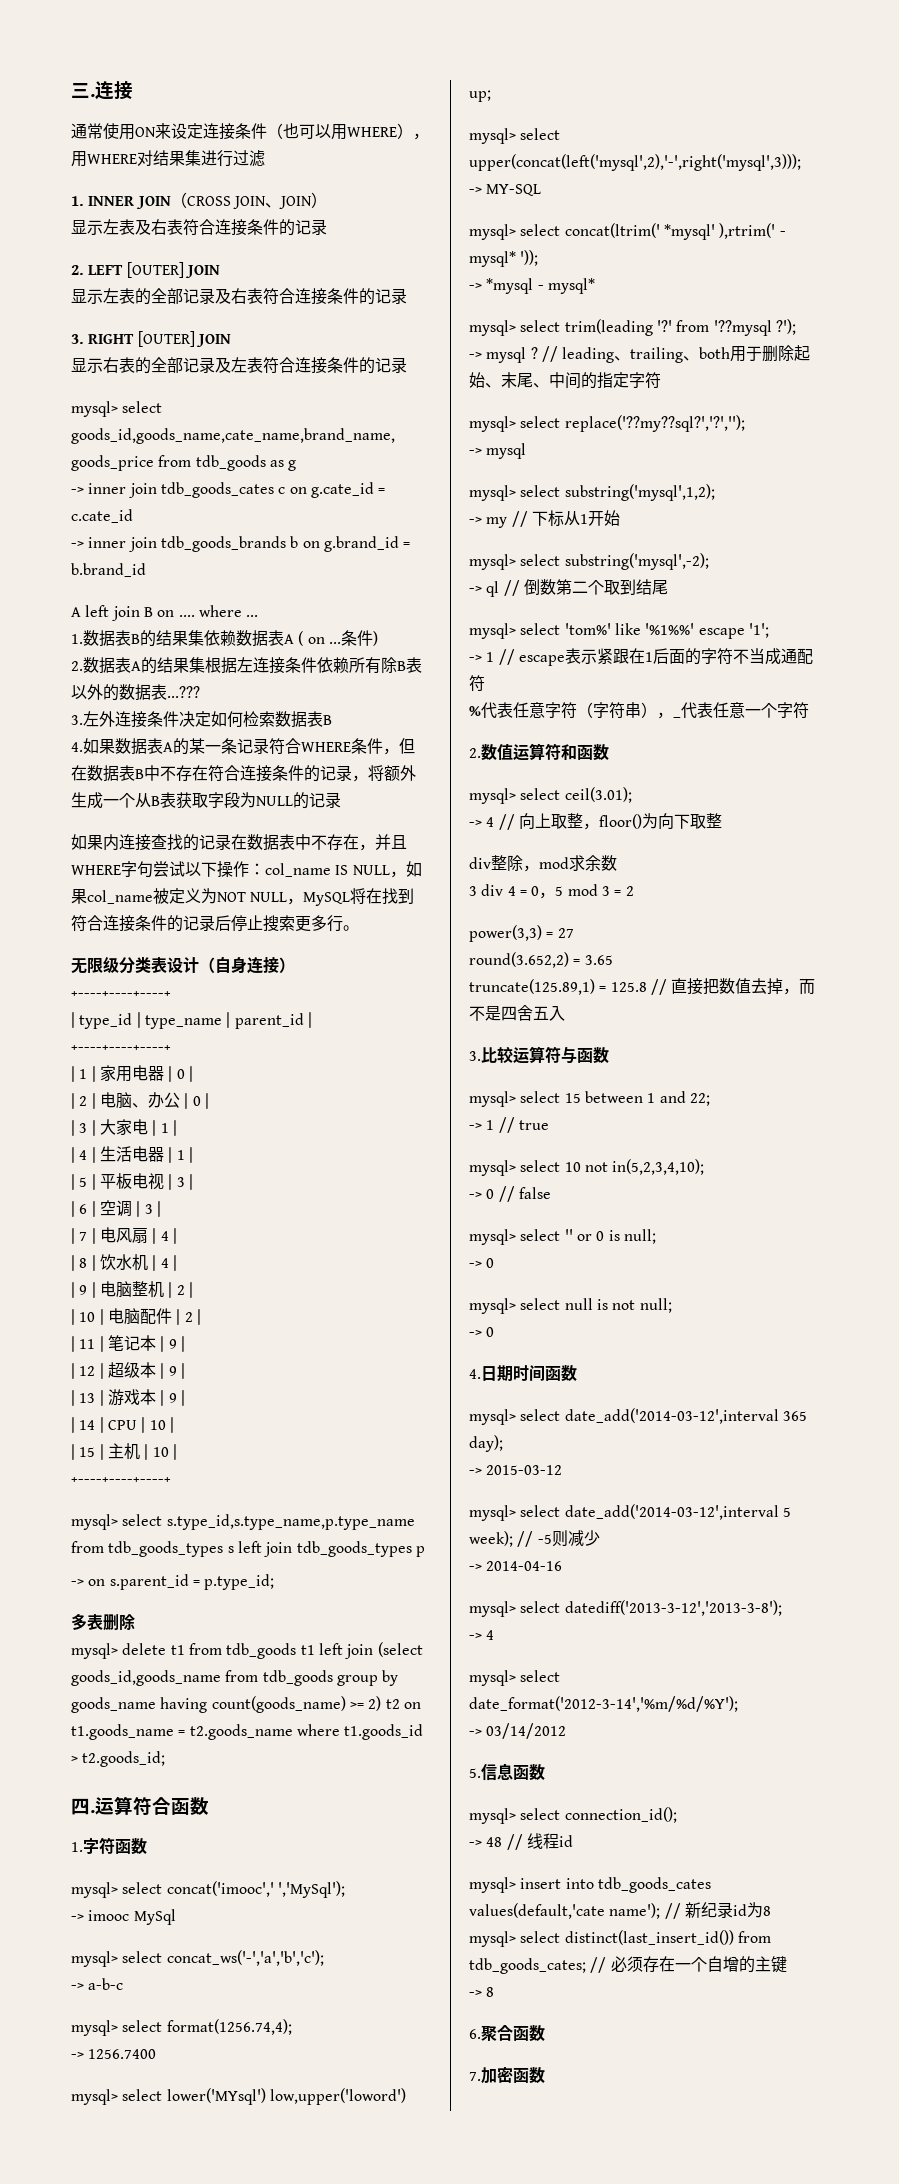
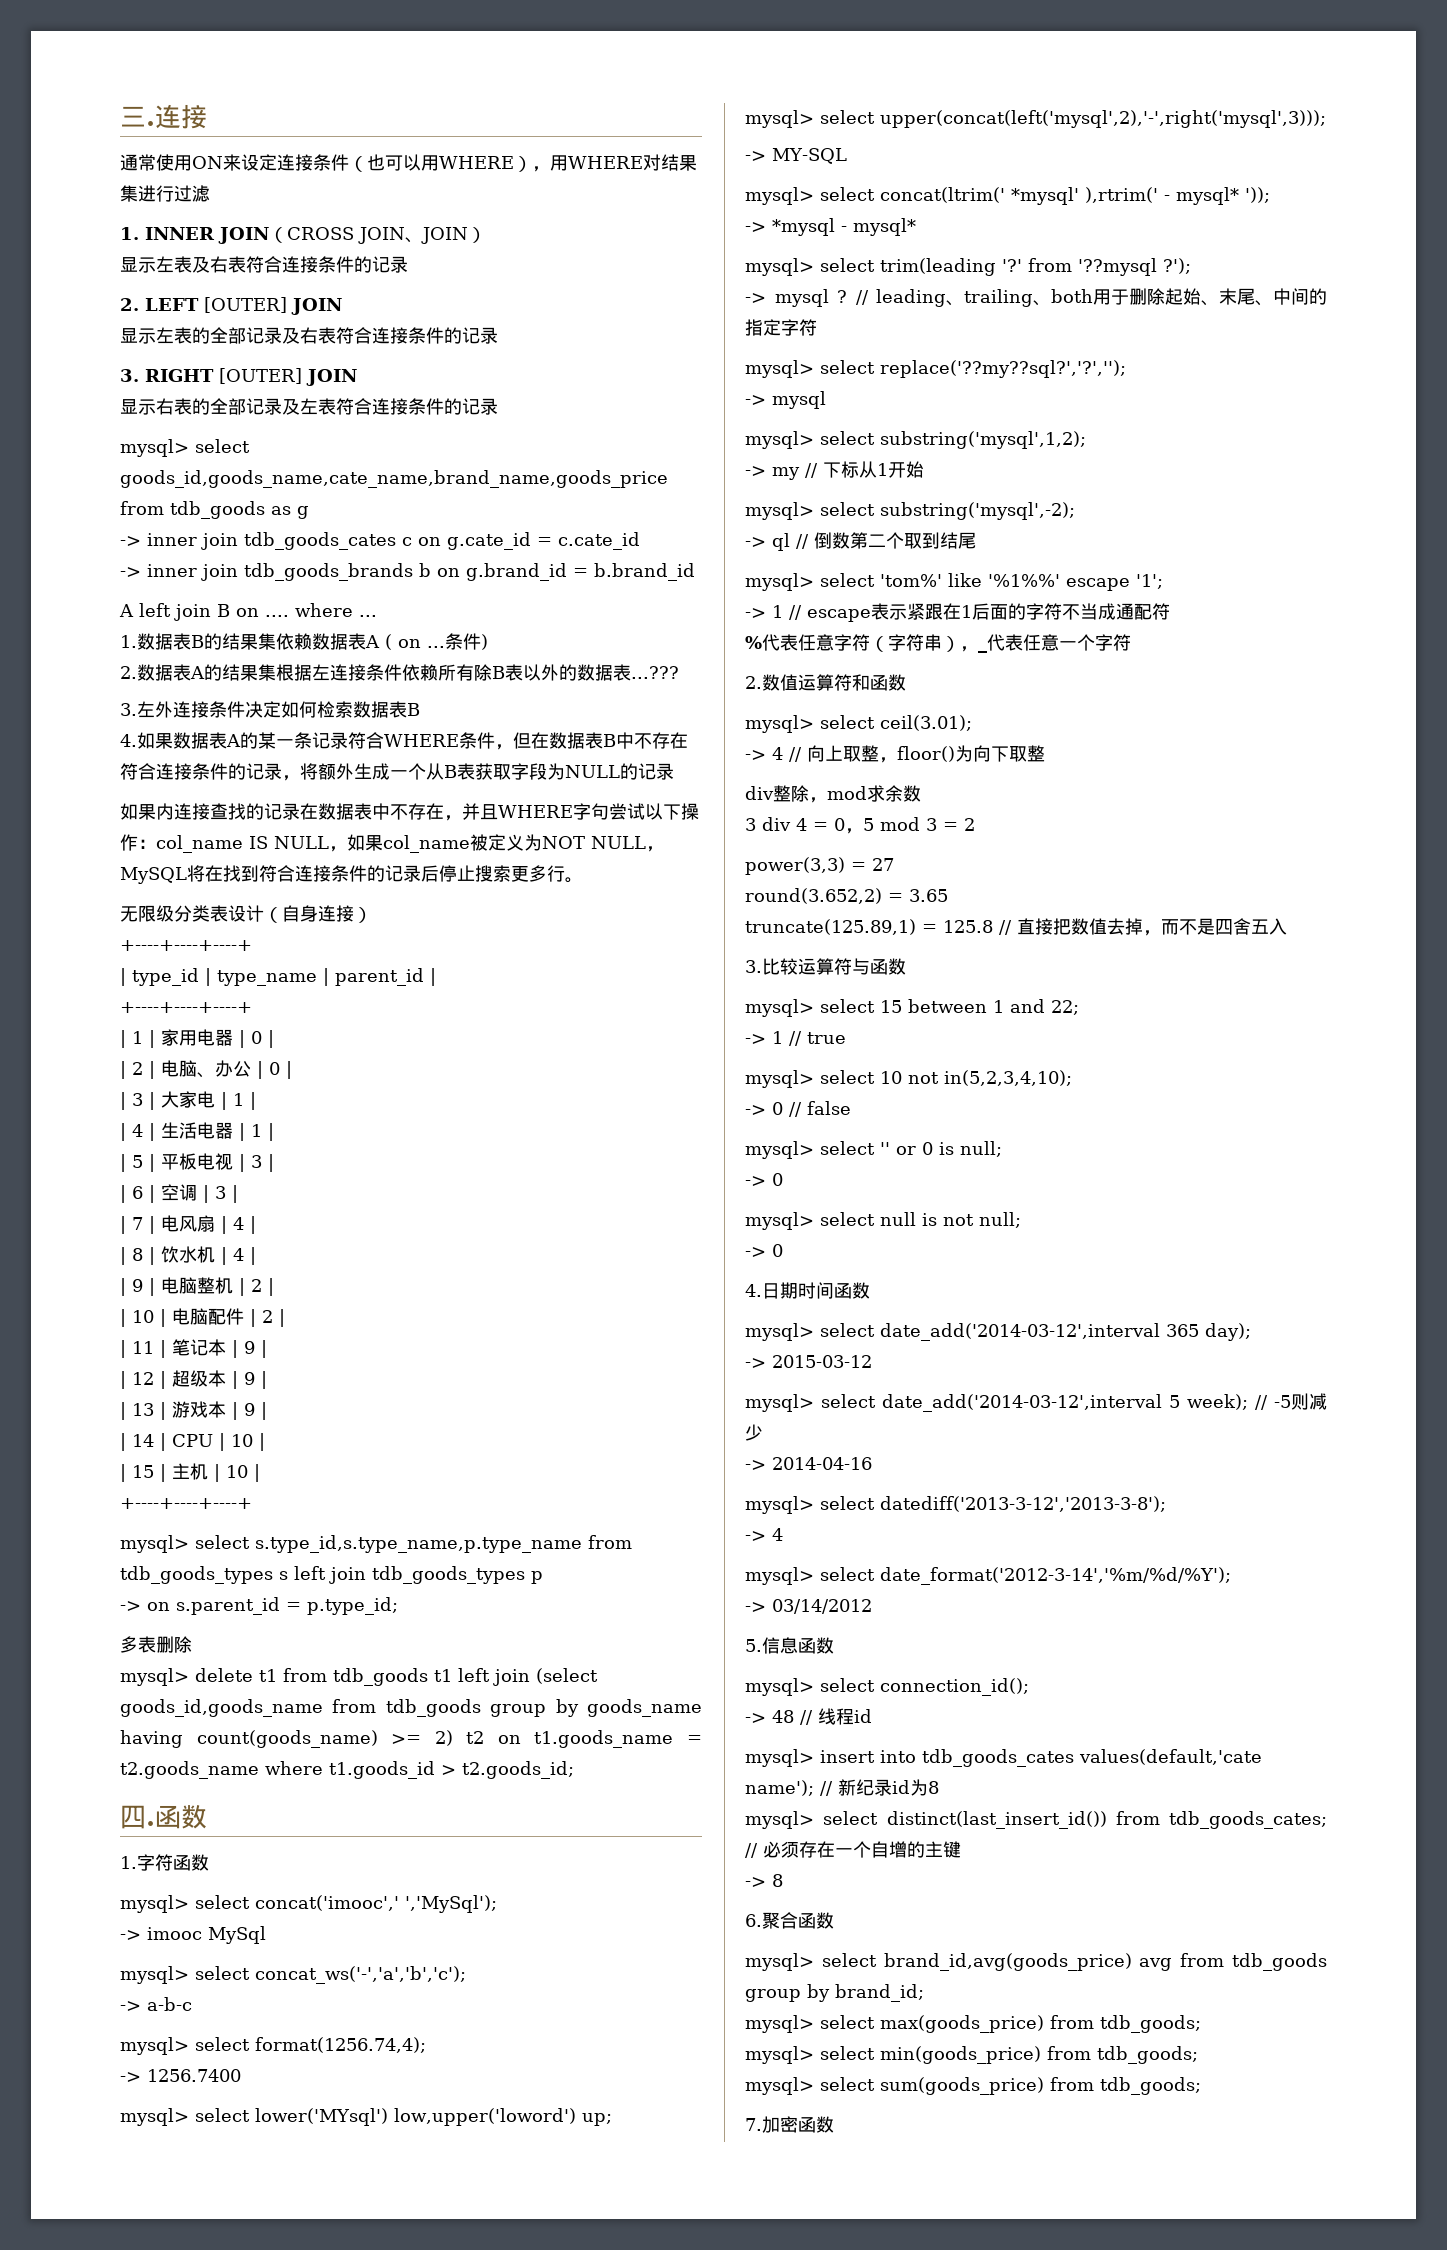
- 四.运算符合函数
+ 四.函数
+ mysql> select brand_id,avg(goods_price) avg from tdb_goods group by brand_id;
+ mysql> select max(goods_price) from tdb_goods;
+ mysql> select min(goods_price) from tdb_goods;
+ mysql> select sum(goods_price) from tdb_goods;

